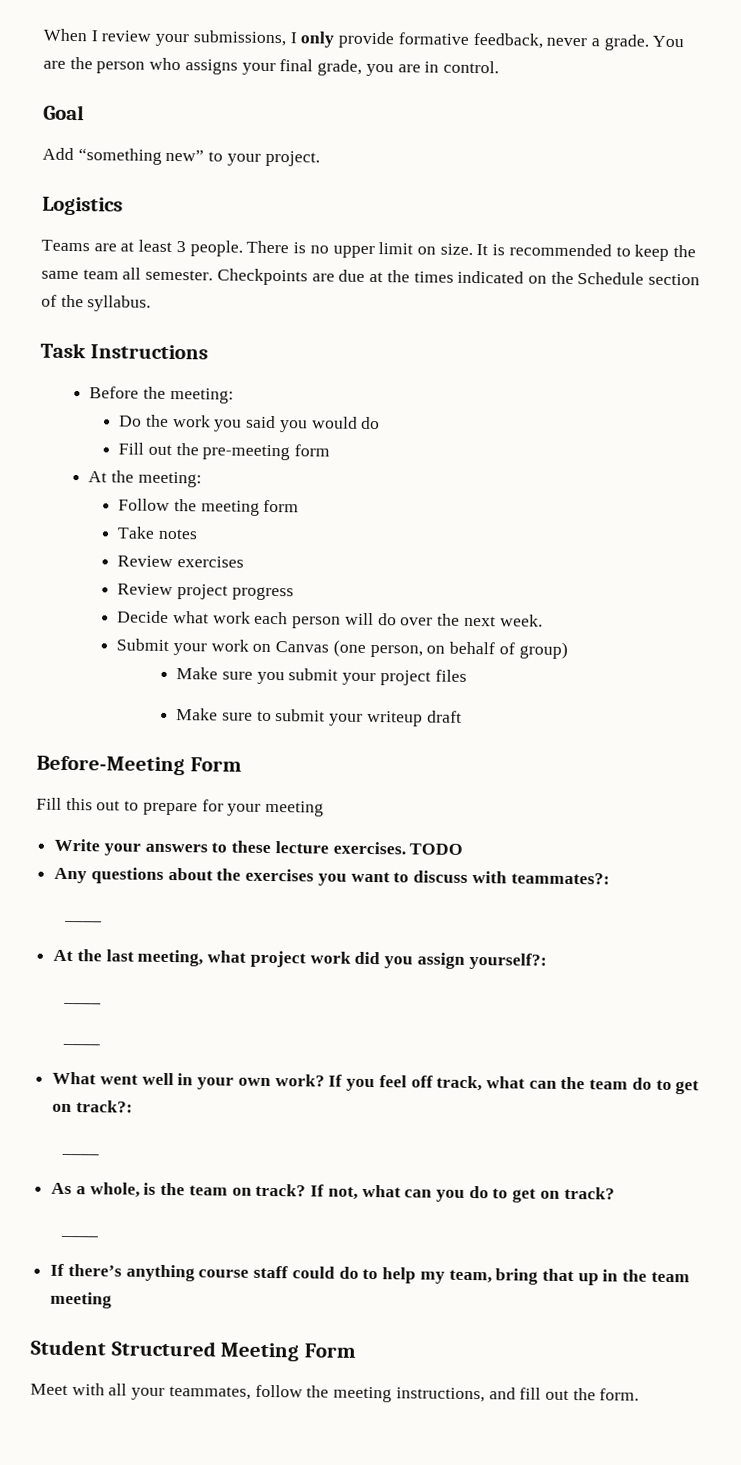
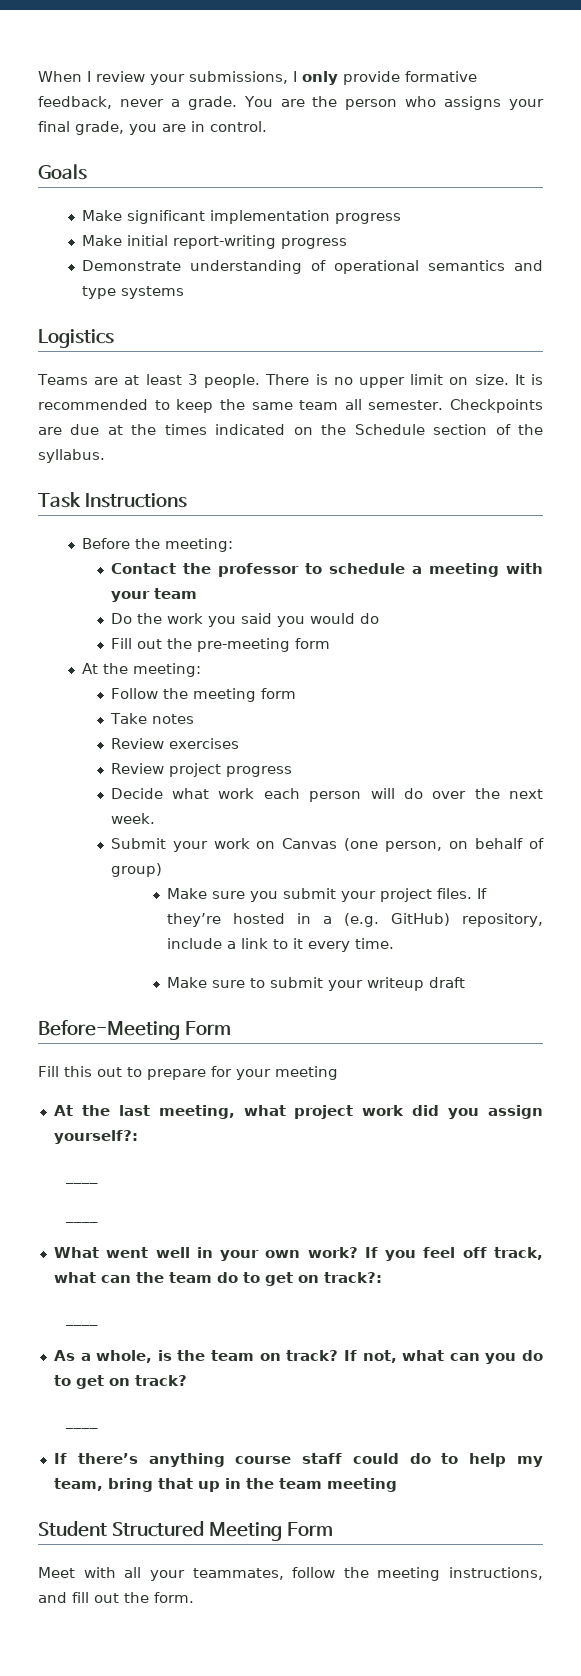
- Goal
- Add “something new” to your project.
+ Goals
+ Make significant implementation progress
+ Make initial report-writing progress
+ Demonstrate understanding of operational semantics and type systems
+ Contact the professor to schedule a meeting with your team
- Make sure you submit your project files
+ Make sure you submit your project files. If they’re hosted in a (e.g. GitHub) repository, include a link to it every time.
- Write your answers to these lecture exercises. TODO
- Any questions about the exercises you want to discuss with teammates?:
- ____

